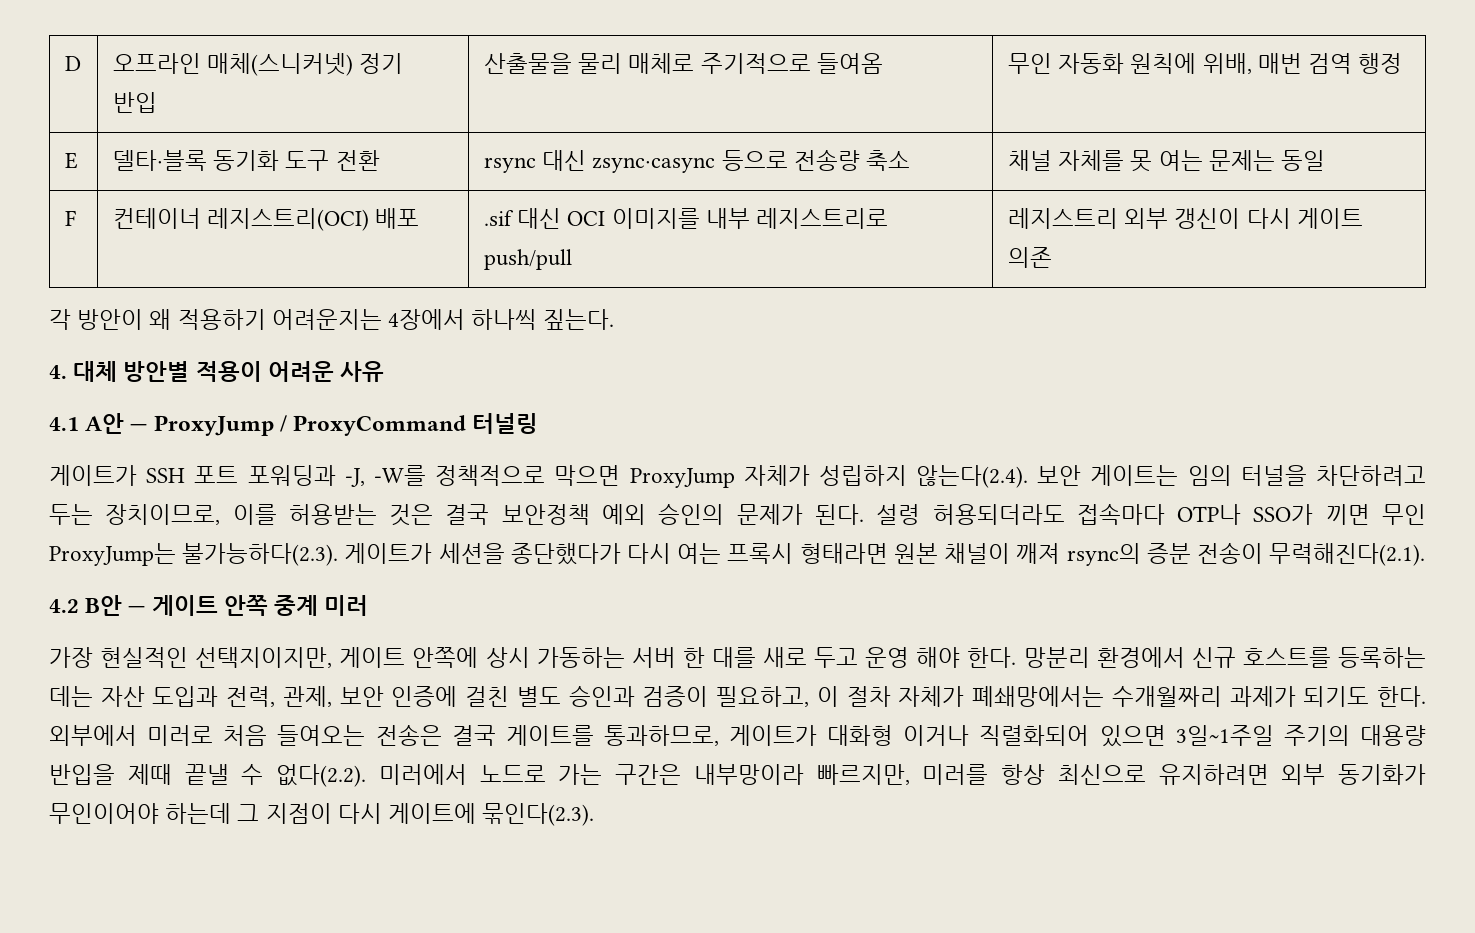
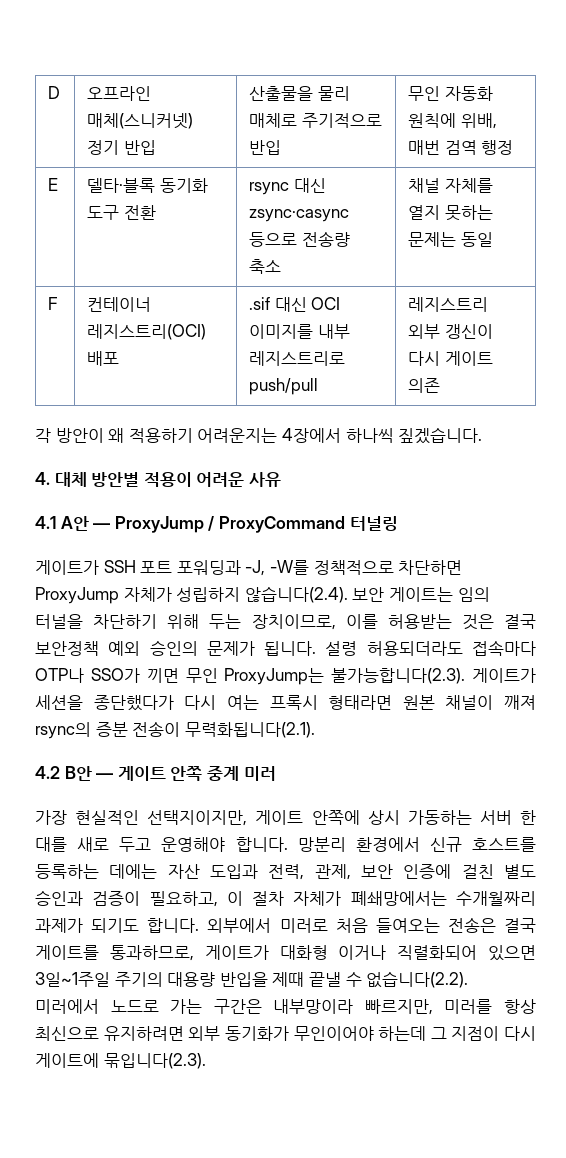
- D | 오프라인 매체(스니커넷) 정기 반입 | 산출물을 물리 매체로 주기적으로 들여옴 | 무인 자동화 원칙에 위배, 매번 검역 행정
+ D | 오프라인 매체(스니커넷) 정기 반입 | 산출물을 물리 매체로 주기적으로 반입 | 무인 자동화 원칙에 위배, 매번 검역 행정
- E | 델타·블록 동기화 도구 전환 | rsync 대신 zsync·casync 등으로 전송량 축소 | 채널 자체를 못 여는 문제는 동일
+ E | 델타·블록 동기화 도구 전환 | rsync 대신 zsync·casync 등으로 전송량 축소 | 채널 자체를 열지 못하는 문제는 동일
- 각 방안이 왜 적용하기 어려운지는 4장에서 하나씩 짚는다.
+ 각 방안이 왜 적용하기 어려운지는 4장에서 하나씩 짚겠습니다.
- 게이트가 SSH 포트 포워딩과 -J, -W를 정책적으로 막으면 ProxyJump 자체가 성립하지 않는다(2.4). 보안 게이트는 임의 터널을 차단하려고 두는 장치이므로, 이를 허용받는 것은 결국 보안정책 예외 승인의 문제가 된다.
+ 게이트가 SSH 포트 포워딩과 -J, -W를 정책적으로 차단하면 ProxyJump 자체가 성립하지 않습니다(2.4). 보안 게이트는 임의 터널을 차단하기 위해 두는 장치이므로, 이를 허용받는 것은 결국 보안정책 예외 승인의 문제가 됩니다.
- 설령 허용되더라도 접속마다 OTP나 SSO가 끼면 무인 ProxyJump는 불가능하다(2.3). 게이트가 세션을 종단했다가 다시 여는 프록시 형태라면 원본 채널이 깨져 rsync의 증분 전송이 무력해진다(2.1).
+ 설령 허용되더라도 접속마다 OTP나 SSO가 끼면 무인 ProxyJump는 불가능합니다(2.3). 게이트가 세션을 종단했다가 다시 여는 프록시 형태라면 원본 채널이 깨져 rsync의 증분 전송이 무력화됩니다(2.1).
- 가장 현실적인 선택지이지만, 게이트 안쪽에 상시 가동하는 서버 한 대를 새로 두고 운영 해야 한다.
+ 가장 현실적인 선택지이지만, 게이트 안쪽에 상시 가동하는 서버 한 대를 새로 두고 운영해야 합니다.
- 망분리 환경에서 신규 호스트를 등록하는 데는 자산 도입과 전력, 관제, 보안 인증에 걸친 별도 승인과 검증이 필요하고, 이 절차 자체가 폐쇄망에서는 수개월짜리 과제가 되기도 한다.
+ 망분리 환경에서 신규 호스트를 등록하는 데에는 자산 도입과 전력, 관제, 보안 인증에 걸친 별도 승인과 검증이 필요하고, 이 절차 자체가 폐쇄망에서는 수개월짜리 과제가 되기도 합니다.
- 외부에서 미러로 처음 들여오는 전송은 결국 게이트를 통과하므로, 게이트가 대화형 이거나 직렬화되어 있으면 3일~1주일 주기의 대용량 반입을 제때 끝낼 수 없다(2.2). 미러에서 노드로 가는 구간은 내부망이라 빠르지만, 미러를 항상 최신으로 유지하려면 외부 동기화가 무인이어야 하는데 그 지점이 다시 게이트에 묶인다(2.3).
+ 외부에서 미러로 처음 들여오는 전송은 결국 게이트를 통과하므로, 게이트가 대화형 이거나 직렬화되어 있으면 3일~1주일 주기의 대용량 반입을 제때 끝낼 수 없습니다(2.2). 미러에서 노드로 가는 구간은 내부망이라 빠르지만, 미러를 항상 최신으로 유지하려면 외부 동기화가 무인이어야 하는데 그 지점이 다시 게이트에 묶입니다(2.3).

